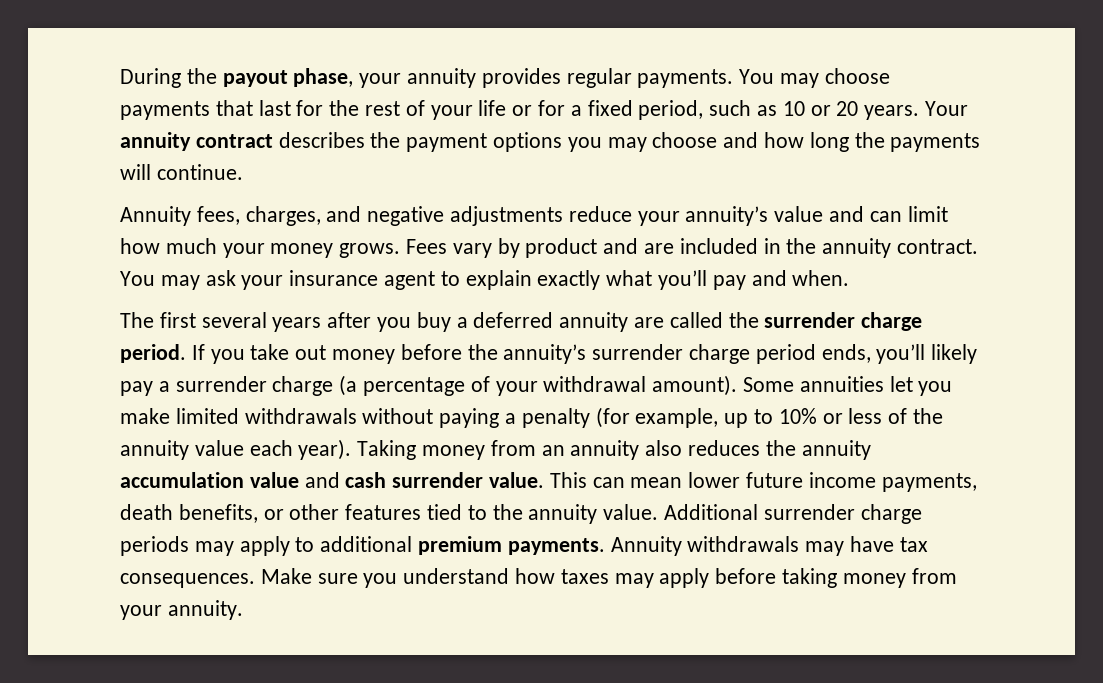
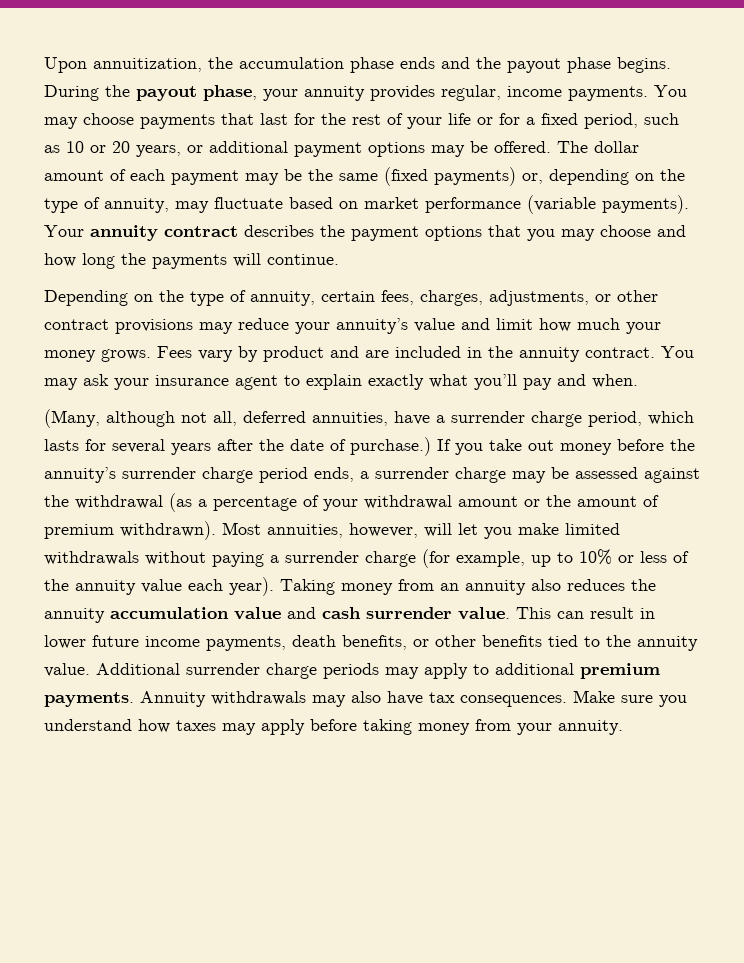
+ Upon annuitization, the accumulation phase ends and the payout phase begins.
- During the payout phase, your annuity provides regular payments.
+ During the payout phase, your annuity provides regular, income payments.
- You may choose payments that last for the rest of your life or for a fixed period, such as 10 or 20 years.
+ You may choose payments that last for the rest of your life or for a fixed period, such as 10 or 20 years, or additional payment options may be offered. The dollar amount of each payment may be the same (fixed payments) or, depending on the type of annuity, may fluctuate based on market performance (variable payments).
- Your annuity contract describes the payment options you may choose and how long the payments will continue.
+ Your annuity contract describes the payment options that you may choose and how long the payments will continue.
- Annuity fees, charges, and negative adjustments reduce your annuity’s value and can limit how much your money grows.
+ Depending on the type of annuity, certain fees, charges, adjustments, or other contract provisions may reduce your annuity’s value and limit how much your money grows.
- The first several years after you buy a deferred annuity are called the surrender charge period.
+ (Many, although not all, deferred annuities, have a surrender charge period, which lasts for several years after the date of purchase.)
- If you take out money before the annuity’s surrender charge period ends, you’ll likely pay a surrender charge (a percentage of your withdrawal amount). Some annuities let you make limited withdrawals without paying a penalty (for example, up to 10% or less of the annuity value each year).
+ If you take out money before the annuity’s surrender charge period ends, a surrender charge may be assessed against the withdrawal (as a percentage of your withdrawal amount or the amount of premium withdrawn). Most annuities, however, will let you make limited withdrawals without paying a surrender charge (for example, up to 10% or less of the annuity value each year).
- This can mean lower future income payments, death benefits, or other features tied to the annuity value.
+ This can result in lower future income payments, death benefits, or other benefits tied to the annuity value.
- Annuity withdrawals may have tax consequences.
+ Annuity withdrawals may also have tax consequences.

